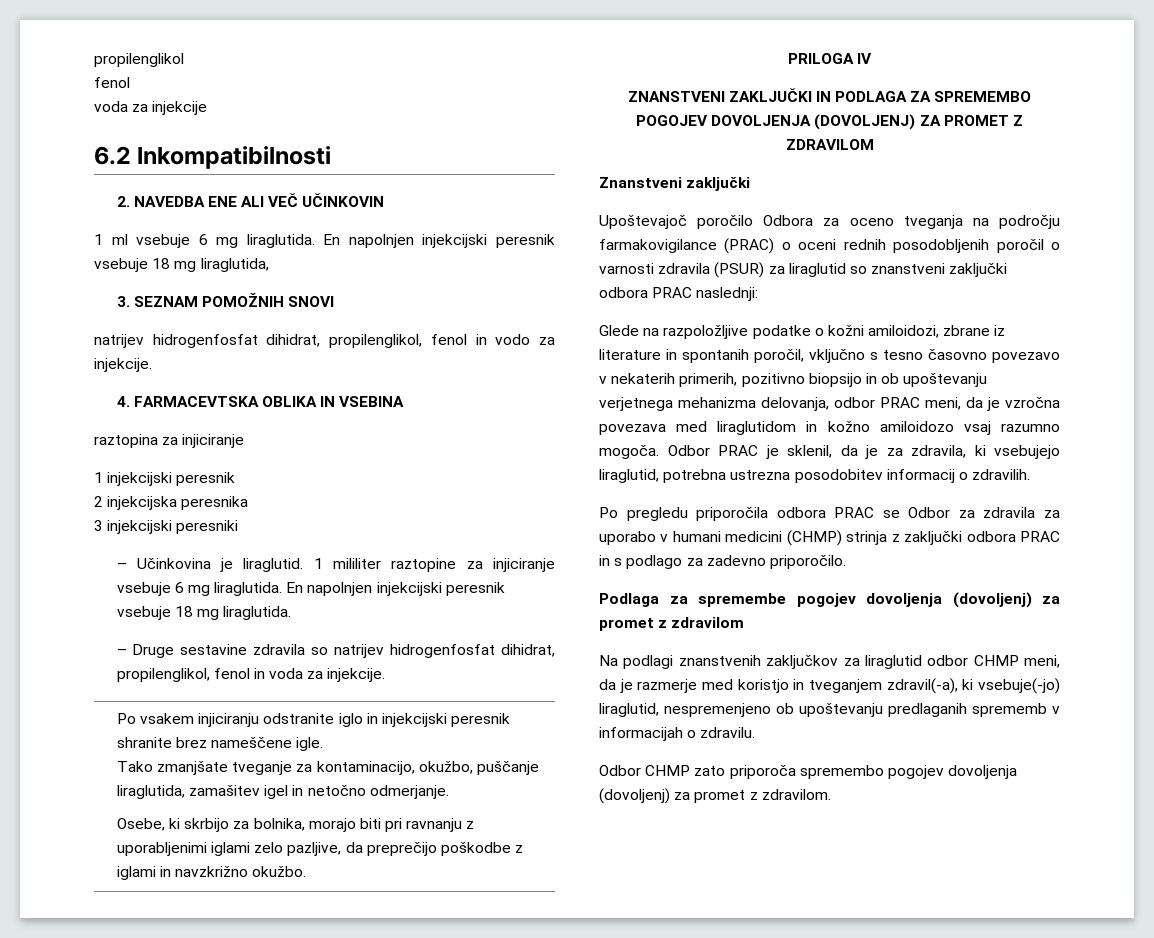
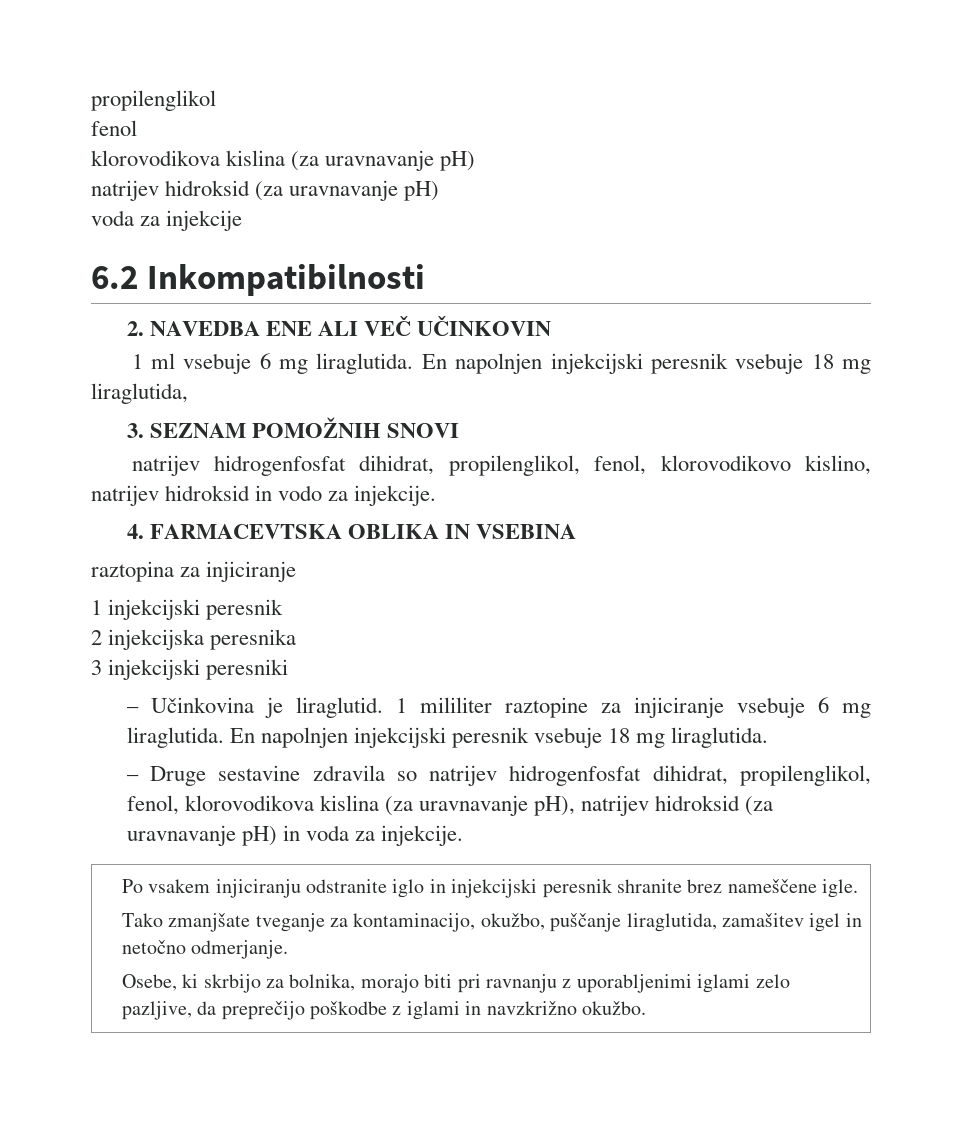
+ klorovodikova kislina (za uravnavanje pH)
+ natrijev hidroksid (za uravnavanje pH)
- natrijev hidrogenfosfat dihidrat, propilenglikol, fenol in vodo za injekcije.
+ natrijev hidrogenfosfat dihidrat, propilenglikol, fenol, klorovodikovo kislino, natrijev hidroksid in vodo za injekcije.
- – Druge sestavine zdravila so natrijev hidrogenfosfat dihidrat, propilenglikol, fenol in voda za injekcije.
+ – Druge sestavine zdravila so natrijev hidrogenfosfat dihidrat, propilenglikol, fenol, klorovodikova kislina (za uravnavanje pH), natrijev hidroksid (za uravnavanje pH) in voda za injekcije.
- PRILOGA IV
- ZNANSTVENI ZAKLJUČKI IN PODLAGA ZA SPREMEMBO POGOJEV DOVOLJENJA (DOVOLJENJ) ZA PROMET Z ZDRAVILOM
- Znanstveni zaključki
- Upoštevajoč poročilo Odbora za oceno tveganja na področju farmakovigilance (PRAC) o oceni rednih posodobljenih poročil o varnosti zdravila (PSUR) za liraglutid so znanstveni zaključki odbora PRAC naslednji:
- Glede na razpoložljive podatke o kožni amiloidozi, zbrane iz literature in spontanih poročil, vključno s tesno časovno povezavo v nekaterih primerih, pozitivno biopsijo in ob upoštevanju verjetnega mehanizma delovanja, odbor PRAC meni, da je vzročna povezava med liraglutidom in kožno amiloidozo vsaj razumno mogoča. Odbor PRAC je sklenil, da je za zdravila, ki vsebujejo liraglutid, potrebna ustrezna posodobitev informacij o zdravilih.
- Po pregledu priporočila odbora PRAC se Odbor za zdravila za uporabo v humani medicini (CHMP) strinja z zaključki odbora PRAC in s podlago za zadevno priporočilo.
- Podlaga za spremembe pogojev dovoljenja (dovoljenj) za promet z zdravilom
- Na podlagi znanstvenih zaključkov za liraglutid odbor CHMP meni, da je razmerje med koristjo in tveganjem zdravil(-a), ki vsebuje(-jo) liraglutid, nespremenjeno ob upoštevanju predlaganih sprememb v informacijah o zdravilu.
- Odbor CHMP zato priporoča spremembo pogojev dovoljenja (dovoljenj) za promet z zdravilom.

